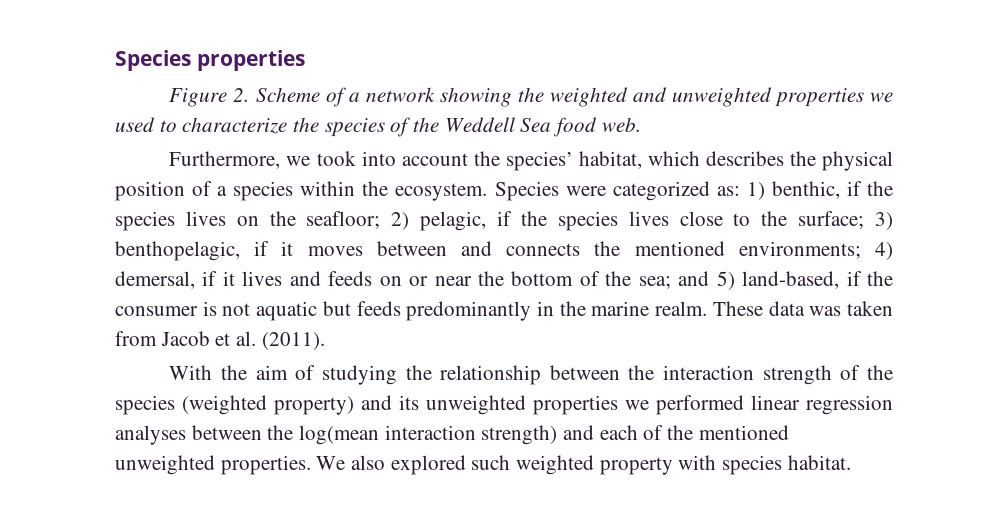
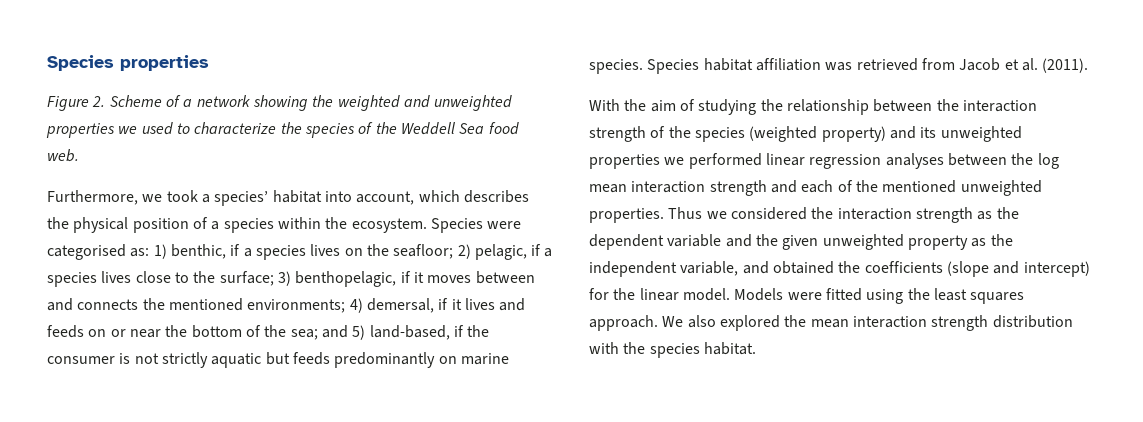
- Furthermore, we took into account the species’ habitat, which describes the physical position of a species within the ecosystem.
+ Furthermore, we took a species’ habitat into account, which describes the physical position of a species within the ecosystem.
- Species were categorized as:
+ Species were categorised as:
- 1) benthic, if the species lives on the seafloor;
+ 1) benthic, if a species lives on the seafloor;
- 2) pelagic, if the species lives close to the surface;
+ 2) pelagic, if a species lives close to the surface;
- and 5) land-based, if the consumer is not aquatic but feeds predominantly in the marine realm. These data was taken from Jacob et al. (2011).
+ and 5) land-based, if the consumer is not strictly aquatic but feeds predominantly on marine species. Species habitat affiliation was retrieved from Jacob et al. (2011).
- With the aim of studying the relationship between the interaction strength of the species (weighted property) and its unweighted properties we performed linear regression analyses between the log(mean interaction strength) and each of the mentioned unweighted properties.
+ With the aim of studying the relationship between the interaction strength of the species (weighted property) and its unweighted properties we performed linear regression analyses between the log mean interaction strength and each of the mentioned unweighted properties.
- We also explored such weighted property with species habitat.
+ Thus we considered the interaction strength as the dependent variable and the given unweighted property as the independent variable, and obtained the coefficients (slope and intercept) for the linear model. Models were fitted using the least squares approach. We also explored the mean interaction strength distribution with the species habitat.

